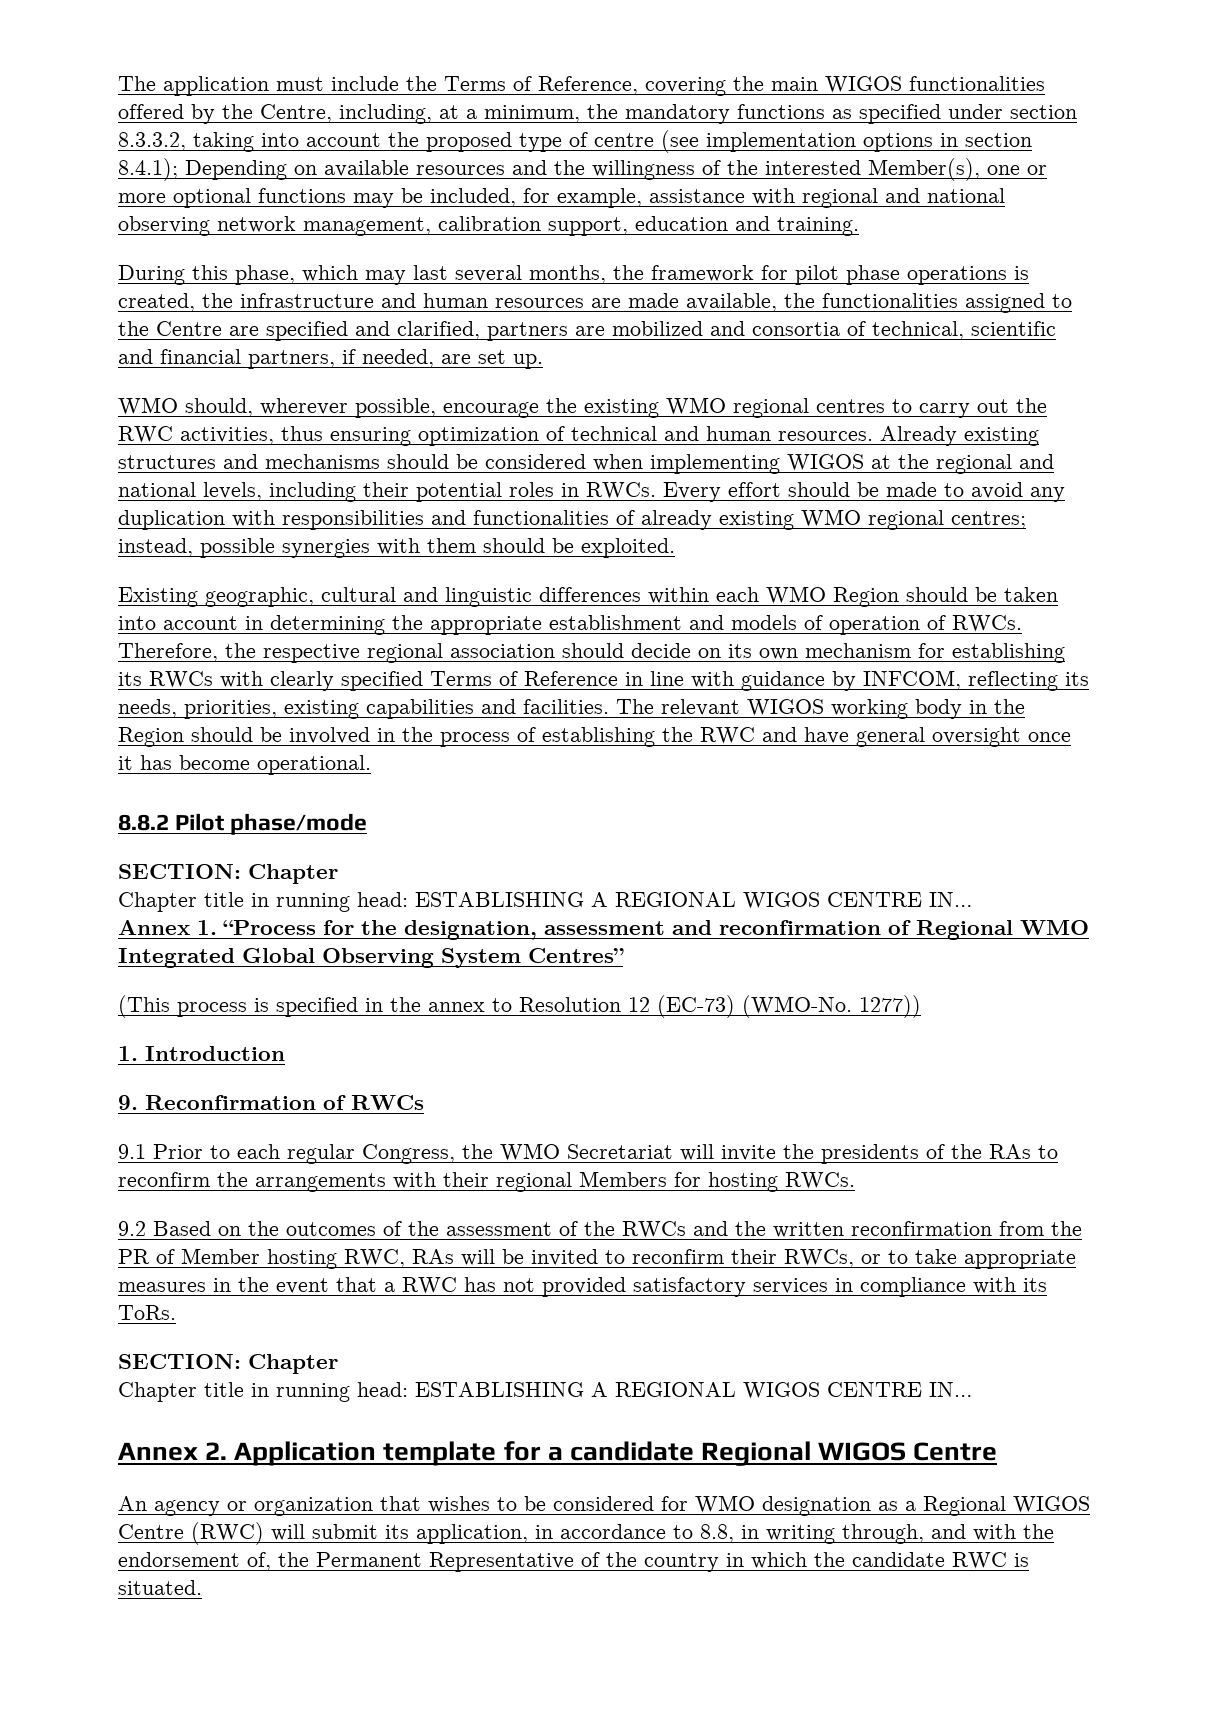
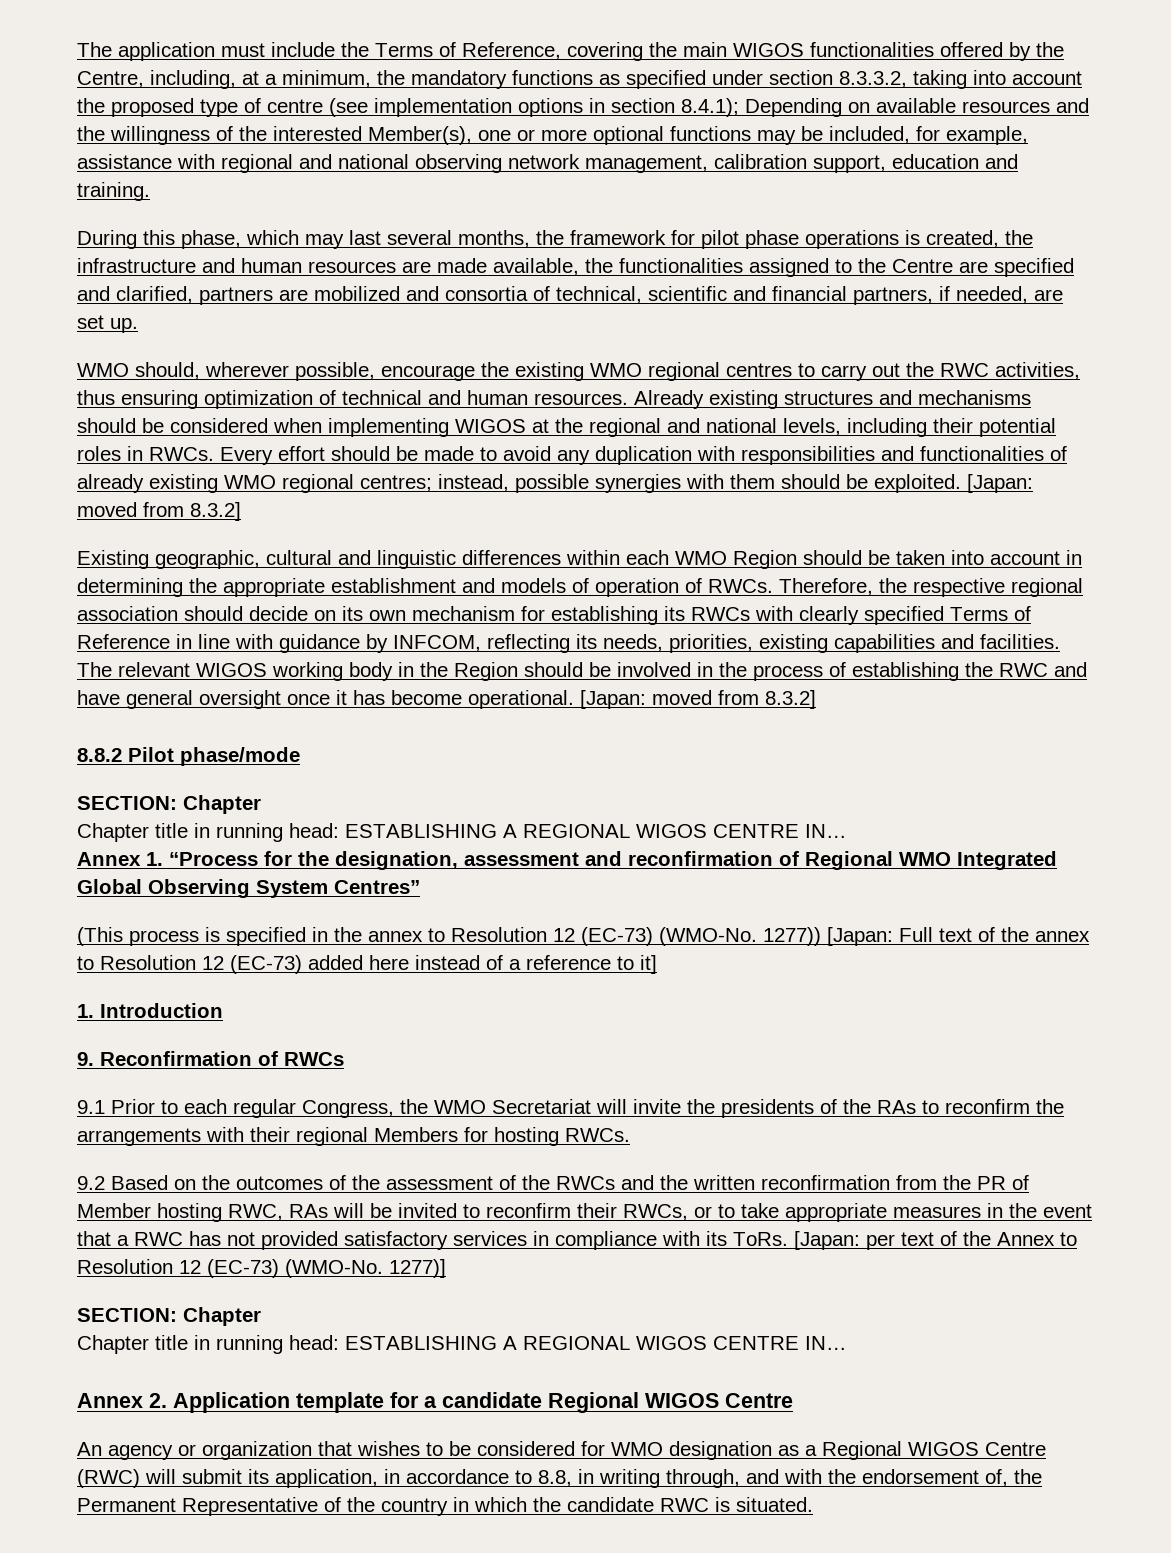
- Every effort should be made to avoid any duplication with responsibilities and functionalities of already existing WMO regional centres; instead, possible synergies with them should be exploited.
+ Every effort should be made to avoid any duplication with responsibilities and functionalities of already existing WMO regional centres; instead, possible synergies with them should be exploited. [Japan: moved from 8.3.2]
- The relevant WIGOS working body in the Region should be involved in the process of establishing the RWC and have general oversight once it has become operational.
+ The relevant WIGOS working body in the Region should be involved in the process of establishing the RWC and have general oversight once it has become operational. [Japan: moved from 8.3.2]
- 1277))
+ 1277)) [Japan: Full text of the annex to Resolution 12 (EC-73) added here instead of a reference to it]
+ [Japan: per text of the Annex to Resolution 12 (EC-73) (WMO-No. 1277)]

